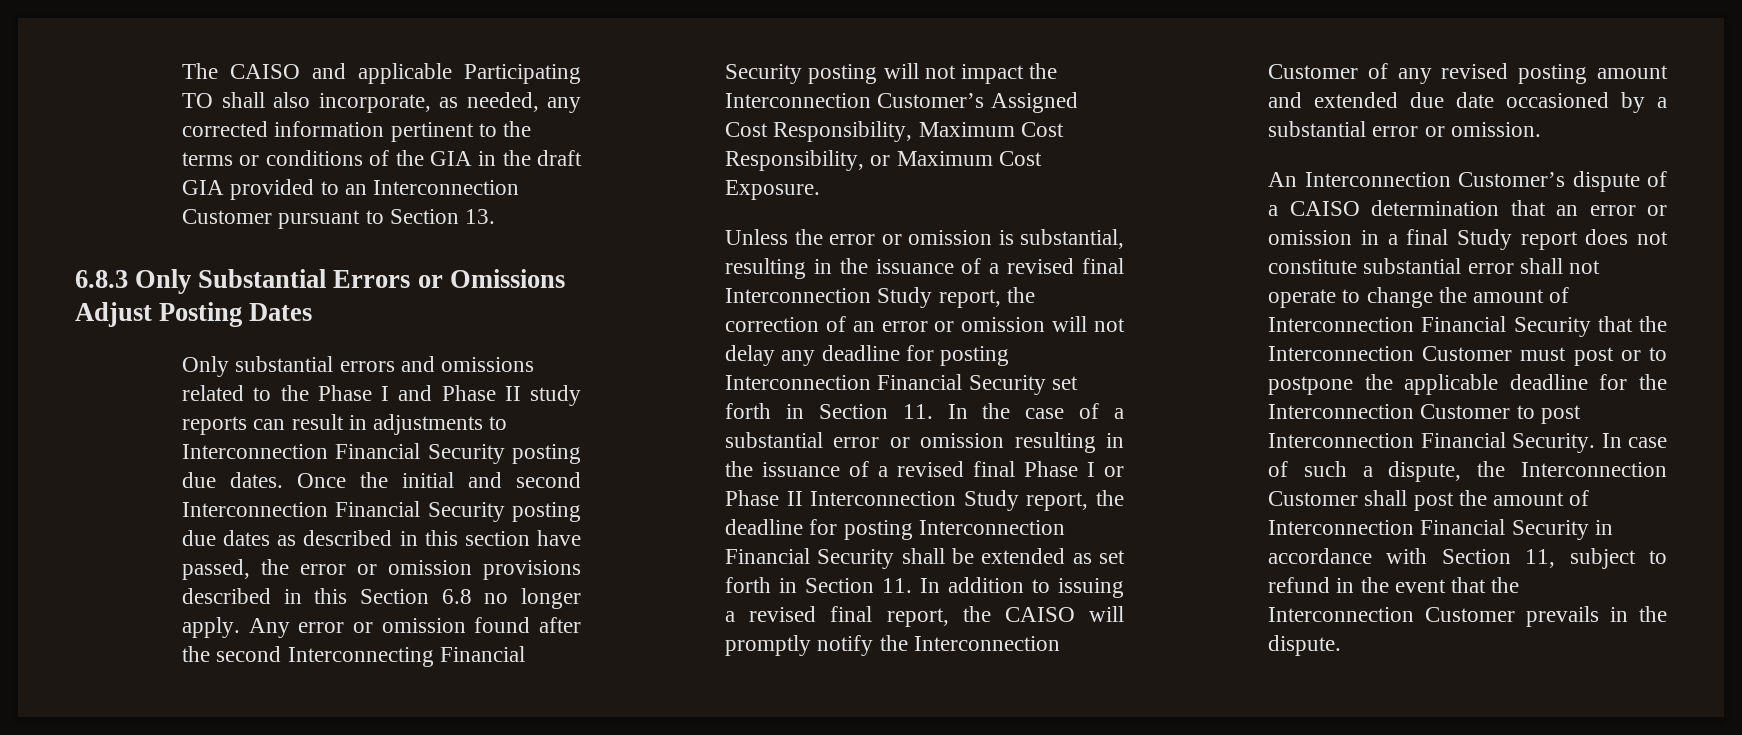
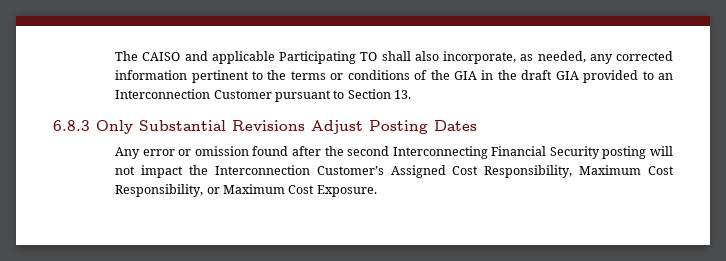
- 6.8.3 Only Substantial Errors or Omissions Adjust Posting Dates
+ 6.8.3 Only Substantial Revisions Adjust Posting Dates
- Only substantial errors and omissions related to the Phase I and Phase II study reports can result in adjustments to Interconnection Financial Security posting due dates. Once the initial and second Interconnection Financial Security posting due dates as described in this section have passed, the error or omission provisions described in this Section 6.8 no longer apply.
- Unless the error or omission is substantial, resulting in the issuance of a revised final Interconnection Study report, the correction of an error or omission will not delay any deadline for posting Interconnection Financial Security set forth in Section 11. In the case of a substantial error or omission resulting in the issuance of a revised final Phase I or Phase II Interconnection Study report, the deadline for posting Interconnection Financial Security shall be extended as set forth in Section 11. In addition to issuing a revised final report, the CAISO will promptly notify the Interconnection Customer of any revised posting amount and extended due date occasioned by a substantial error or omission.
- An Interconnection Customer’s dispute of a CAISO determination that an error or omission in a final Study report does not constitute substantial error shall not operate to change the amount of Interconnection Financial Security that the Interconnection Customer must post or to postpone the applicable deadline for the Interconnection Customer to post Interconnection Financial Security. In case of such a dispute, the Interconnection Customer shall post the amount of Interconnection Financial Security in accordance with Section 11, subject to refund in the event that the Interconnection Customer prevails in the dispute.

